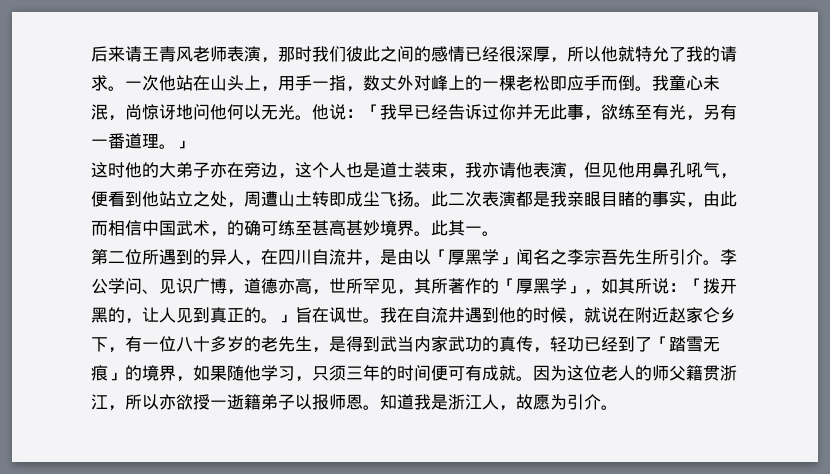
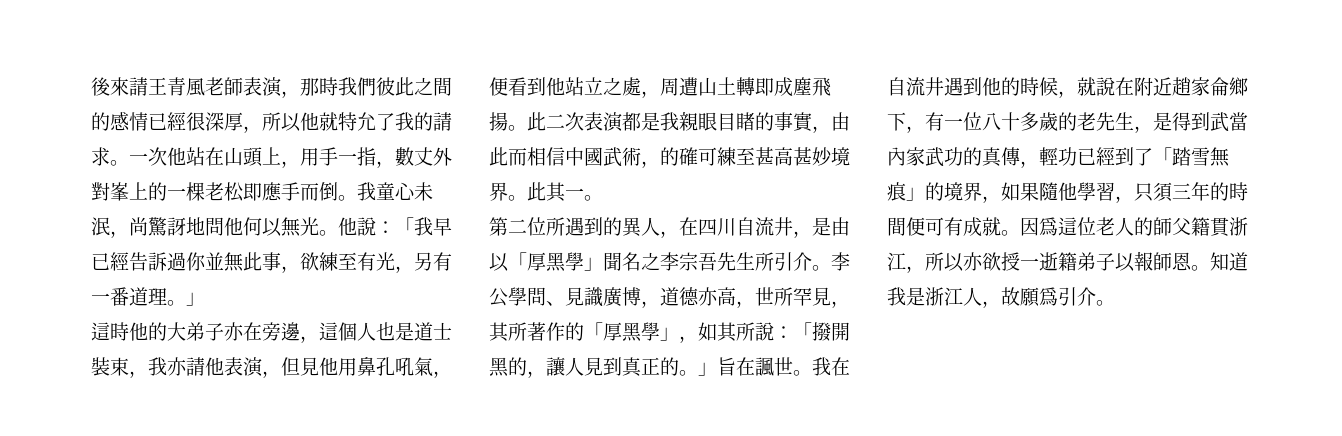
- 后来请王青风老师表演，那时我们彼此之间的感情已经很深厚，所以他就特允了我的请求。
+ 後來請王青風老師表演，那時我們彼此之間的感情已經很深厚，所以他就特允了我的請求。
- 一次他站在山头上，用手一指，数丈外对峰上的一棵老松即应手而倒。
+ 一次他站在山頭上，用手一指，數丈外對峯上的一棵老松即應手而倒。
- 我童心未泯，尚惊讶地问他何以无光。他说：「我早已经告诉过你并无此事，欲练至有光，另有一番道理。」
+ 我童心未泯，尚驚訝地問他何以無光。他說：「我早已經告訴過你並無此事，欲練至有光，另有一番道理。」
- 这时他的大弟子亦在旁边，这个人也是道士装束，我亦请他表演，但见他用鼻孔吼气，便看到他站立之处，周遭山土转即成尘飞扬。
+ 這時他的大弟子亦在旁邊，這個人也是道士裝束，我亦請他表演，但見他用鼻孔吼氣，便看到他站立之處，周遭山土轉即成塵飛揚。
- 此二次表演都是我亲眼目睹的事实，由此而相信中国武术，的确可练至甚高甚妙境界。
+ 此二次表演都是我親眼目睹的事實，由此而相信中國武術，的確可練至甚高甚妙境界。
- 第二位所遇到的异人，在四川自流井，是由以「厚黑学」闻名之李宗吾先生所引介。
+ 第二位所遇到的異人，在四川自流井，是由以「厚黑學」聞名之李宗吾先生所引介。
- 李公学问、见识广博，道德亦高，世所罕见，其所著作的「厚黑学」，如其所说：「拨开黑的，让人见到真正的。」旨在讽世。
+ 李公學問、見識廣博，道德亦高，世所罕見，其所著作的「厚黑學」，如其所說：「撥開黑的，讓人見到真正的。」旨在諷世。
- 我在自流井遇到他的时候，就说在附近赵家仑乡下，有一位八十多岁的老先生，是得到武当内家武功的真传，轻功已经到了「踏雪无痕」的境界，如果随他学习，只须三年的时间便可有成就。
+ 我在自流井遇到他的時候，就說在附近趙家侖鄉下，有一位八十多歲的老先生，是得到武當內家武功的真傳，輕功已經到了「踏雪無痕」的境界，如果隨他學習，只須三年的時間便可有成就。
- 因为这位老人的师父籍贯浙江，所以亦欲授一逝籍弟子以报师恩。
+ 因爲這位老人的師父籍貫浙江，所以亦欲授一逝籍弟子以報師恩。
- 知道我是浙江人，故愿为引介。
+ 知道我是浙江人，故願爲引介。

